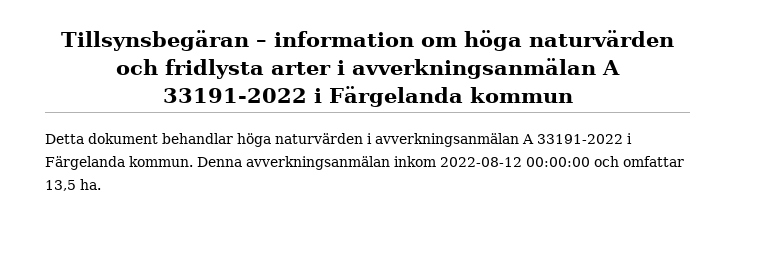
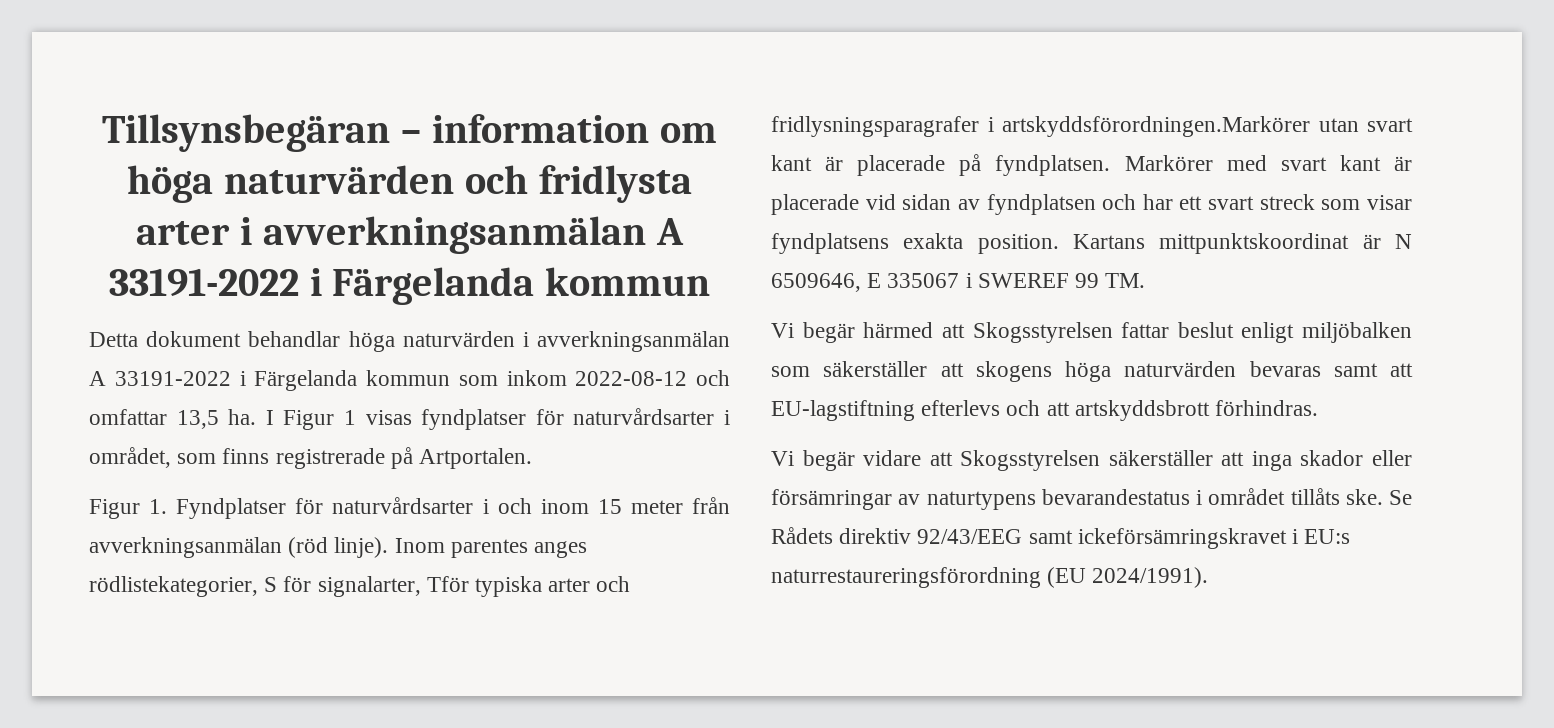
- Detta dokument behandlar höga naturvärden i avverkningsanmälan A 33191-2022 i Färgelanda kommun. Denna avverkningsanmälan inkom 2022-08-12 00:00:00 och omfattar 13,5 ha.
+ Detta dokument behandlar höga naturvärden i avverkningsanmälan A 33191-2022 i Färgelanda kommun som inkom 2022-08-12 och omfattar 13,5 ha.
+ I Figur 1 visas fyndplatser för naturvårdsarter i området, som finns registrerade på Artportalen.
+ Figur 1. Fyndplatser för naturvårdsarter i och inom 15 meter från avverkningsanmälan (röd linje). Inom parentes anges rödlistekategorier, S för signalarter, Tför typiska arter och fridlysningsparagrafer i artskyddsförordningen.Markörer utan svart kant är placerade på fyndplatsen. Markörer med svart kant är placerade vid sidan av fyndplatsen och har ett svart streck som visar fyndplatsens exakta position. Kartans mittpunktskoordinat är N 6509646, E 335067 i SWEREF 99 TM.
+ Vi begär härmed att Skogsstyrelsen fattar beslut enligt miljöbalken som säkerställer att skogens höga naturvärden bevaras samt att EU-lagstiftning efterlevs och att artskyddsbrott förhindras.
+ Vi begär vidare att Skogsstyrelsen säkerställer att inga skador eller försämringar av naturtypens bevarandestatus i området tillåts ske. Se Rådets direktiv 92/43/EEG samt ickeförsämringskravet i EU:s naturrestaureringsförordning (EU 2024/1991).

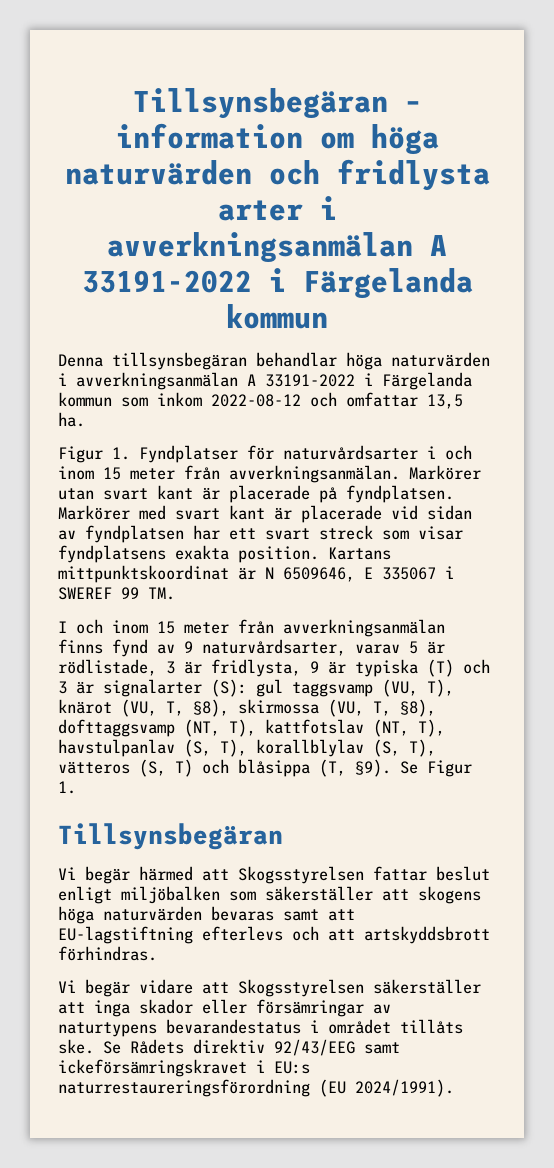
- Detta dokument behandlar höga naturvärden i avverkningsanmälan A 33191-2022 i Färgelanda kommun som inkom 2022-08-12 och omfattar 13,5 ha. I Figur 1 visas fyndplatser för naturvårdsarter i området, som finns registrerade på Artportalen.
+ Denna tillsynsbegäran behandlar höga naturvärden i avverkningsanmälan A 33191-2022 i Färgelanda kommun som inkom 2022-08-12 och omfattar 13,5 ha.
- Figur 1. Fyndplatser för naturvårdsarter i och inom 15 meter från avverkningsanmälan (röd linje). Inom parentes anges rödlistekategorier, S för signalarter, Tför typiska arter och fridlysningsparagrafer i artskyddsförordningen.Markörer utan svart kant är placerade på fyndplatsen.
+ Figur 1. Fyndplatser för naturvårdsarter i och inom 15 meter från avverkningsanmälan. Markörer utan svart kant är placerade på fyndplatsen.
- Markörer med svart kant är placerade vid sidan av fyndplatsen och har ett svart streck som visar fyndplatsens exakta position.
+ Markörer med svart kant är placerade vid sidan av fyndplatsen har ett svart streck som visar fyndplatsens exakta position.
+ I och inom 15 meter från avverkningsanmälan finns fynd av 9 naturvårdsarter, varav 5 är rödlistade, 3 är fridlysta, 9 är typiska (T) och 3 är signalarter (S): gul taggsvamp (VU, T), knärot (VU, T, §8), skirmossa (VU, T, §8), dofttaggsvamp (NT, T), kattfotslav (NT, T), havstulpanlav (S, T), korallblylav (S, T), vätteros (S, T) och blåsippa (T, §9). Se Figur 1.
+ Tillsynsbegäran

